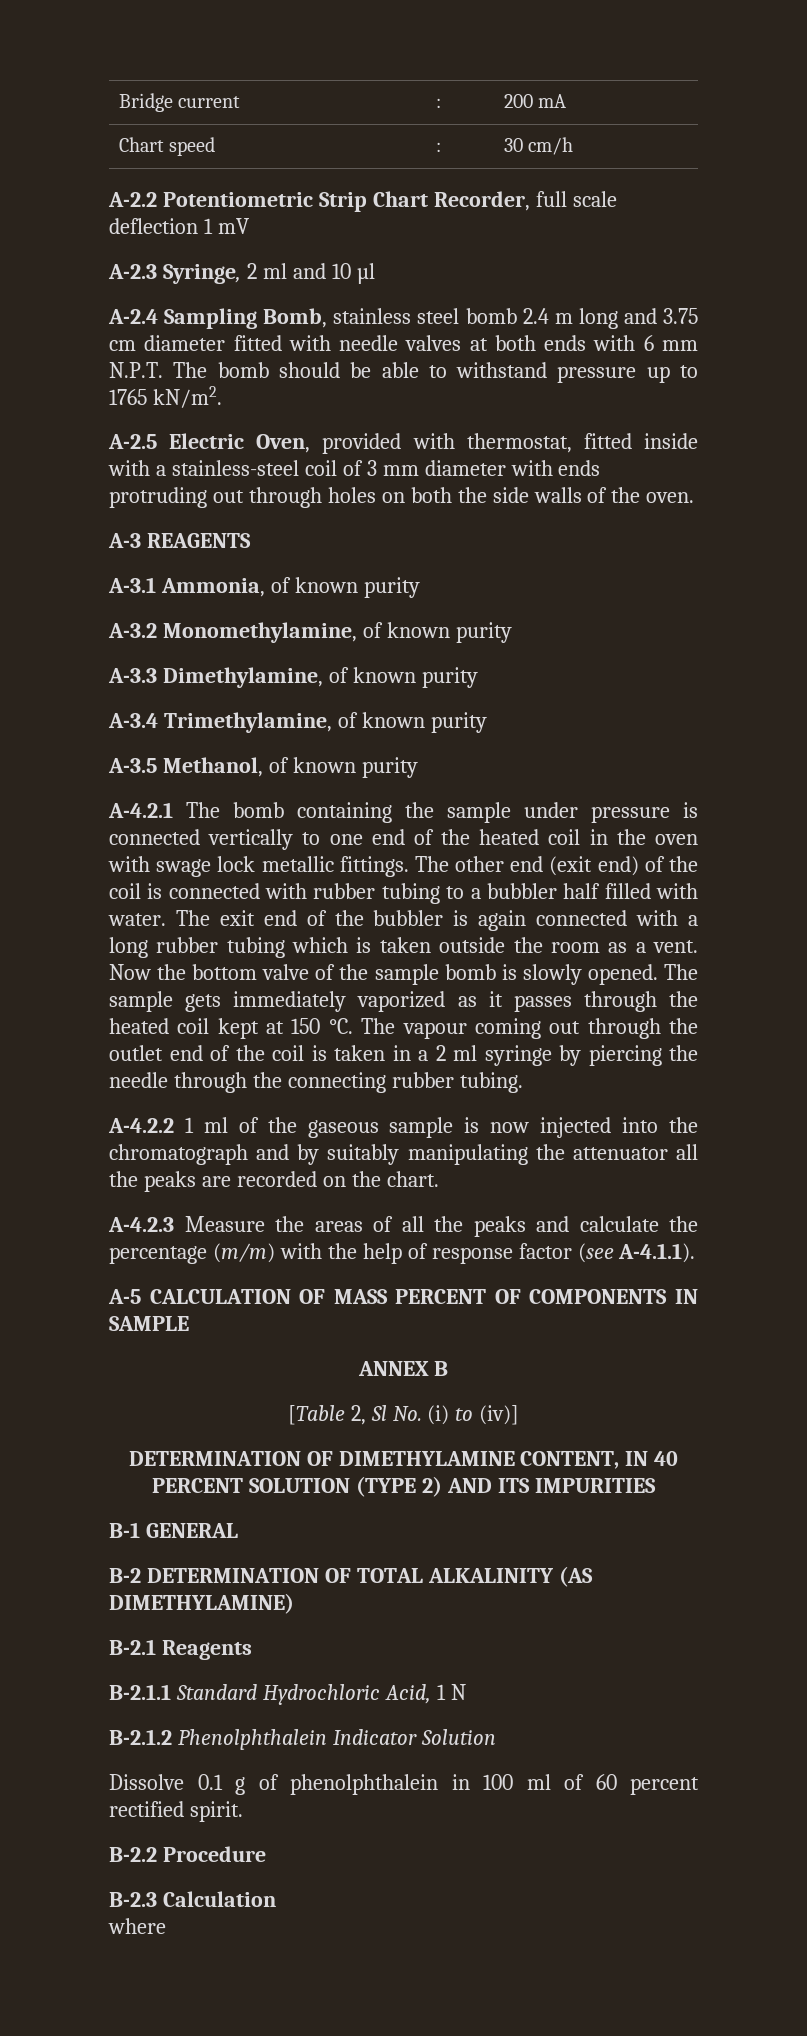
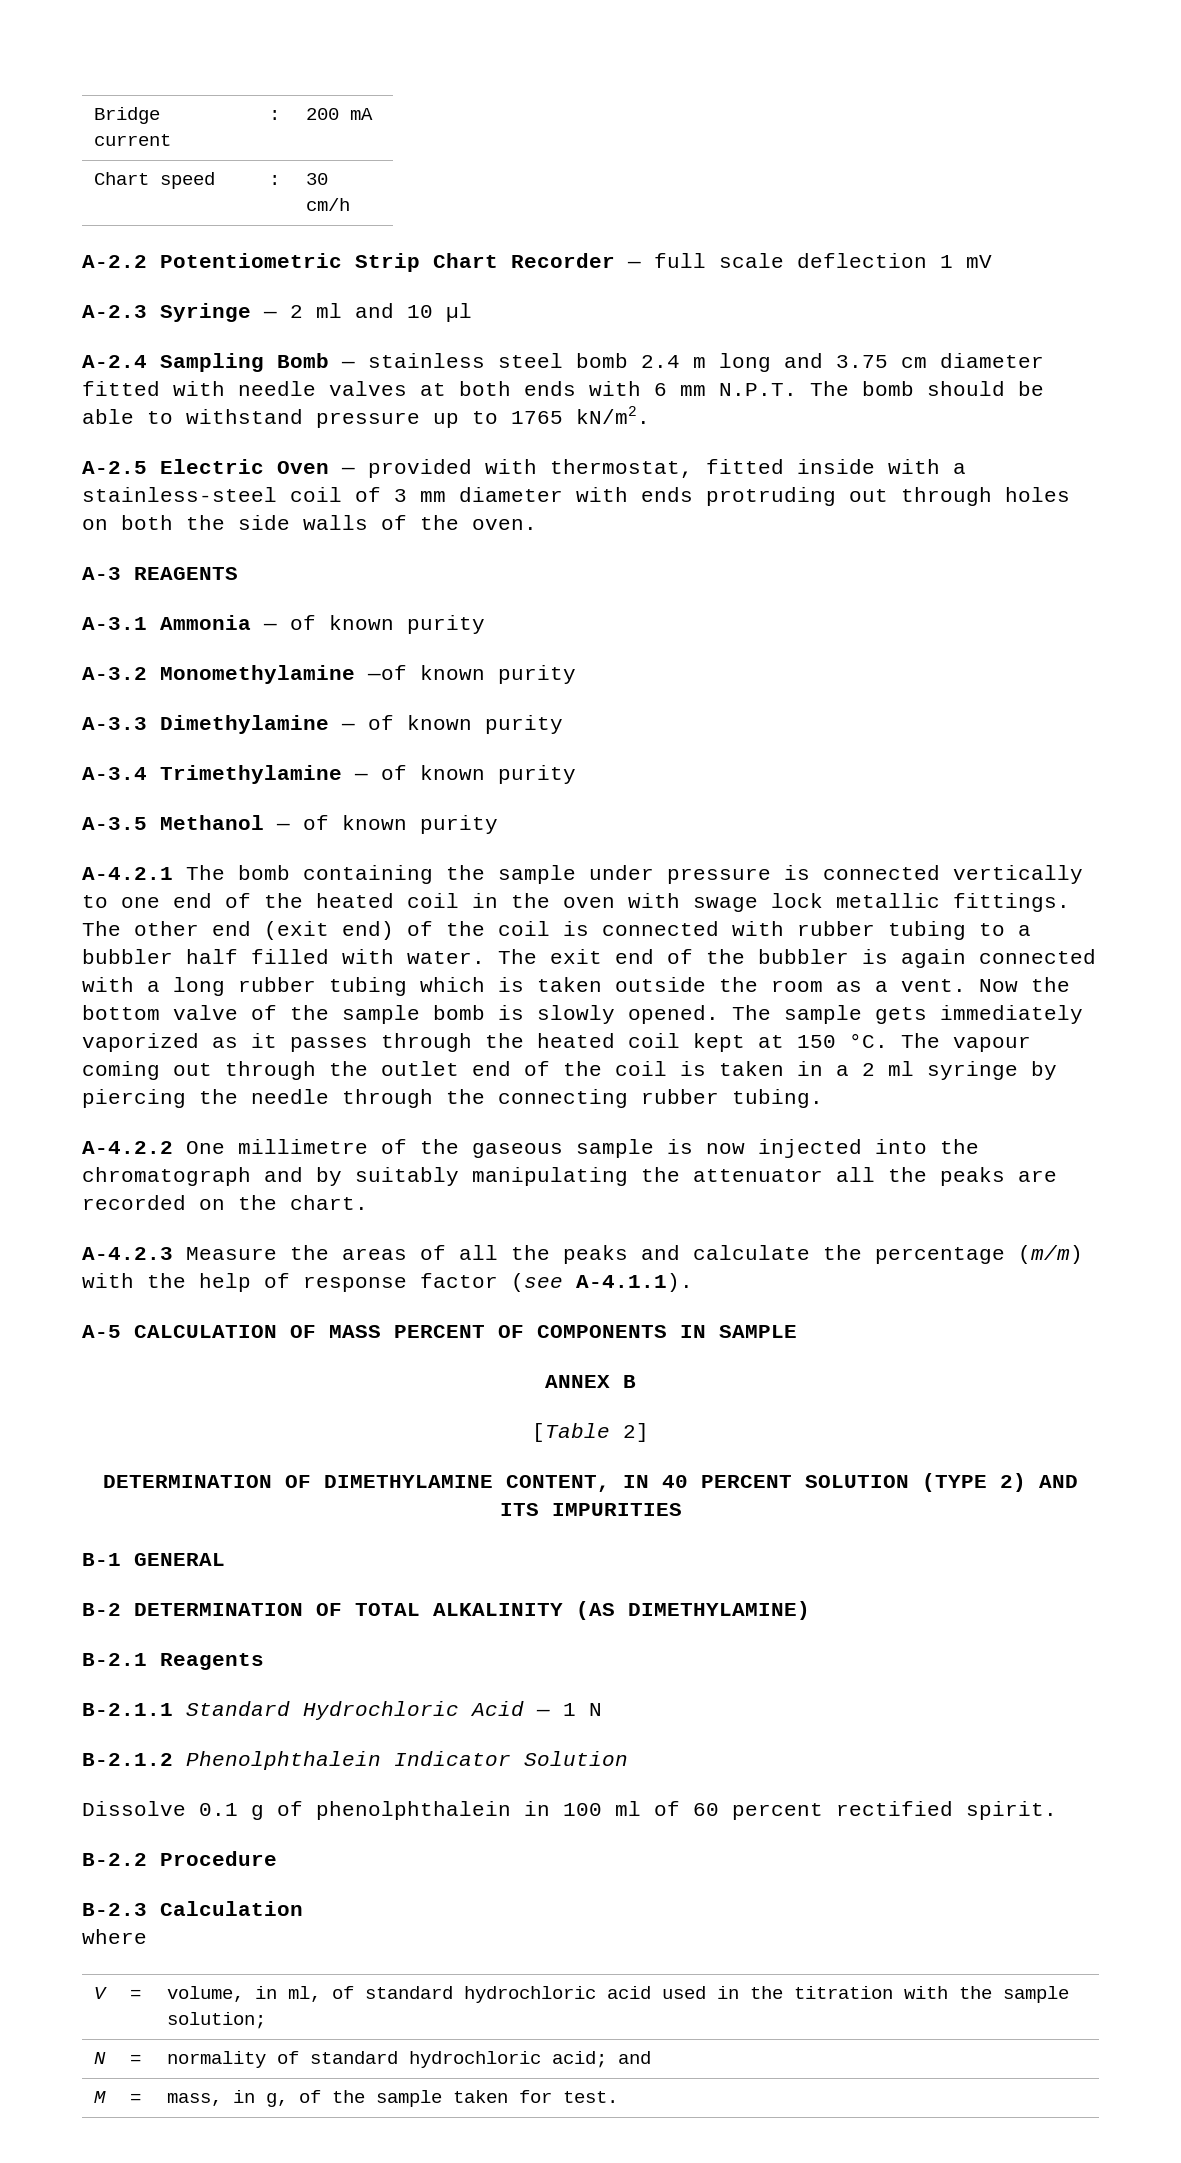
- A-2.2 Potentiometric Strip Chart Recorder, full scale deflection 1 mV
+ A-2.2 Potentiometric Strip Chart Recorder — full scale deflection 1 mV
- A-2.3 Syringe, 2 ml and 10 µl
+ A-2.3 Syringe — 2 ml and 10 µl
- A-2.4 Sampling Bomb, stainless steel bomb 2.4 m long and 3.75 cm diameter fitted with needle valves at both ends with 6 mm N.P.T. The bomb should be able to withstand pressure up to 1765 kN/m2.
+ A-2.4 Sampling Bomb — stainless steel bomb 2.4 m long and 3.75 cm diameter fitted with needle valves at both ends with 6 mm N.P.T. The bomb should be able to withstand pressure up to 1765 kN/m2.
- A-2.5 Electric Oven, provided with thermostat, fitted inside with a stainless-steel coil of 3 mm diameter with ends protruding out through holes on both the side walls of the oven.
+ A-2.5 Electric Oven — provided with thermostat, fitted inside with a stainless-steel coil of 3 mm diameter with ends protruding out through holes on both the side walls of the oven.
- A-3.1 Ammonia, of known purity
+ A-3.1 Ammonia — of known purity
- A-3.2 Monomethylamine, of known purity
+ A-3.2 Monomethylamine —of known purity
- A-3.3 Dimethylamine, of known purity
+ A-3.3 Dimethylamine — of known purity
- A-3.4 Trimethylamine, of known purity
+ A-3.4 Trimethylamine — of known purity
- A-3.5 Methanol, of known purity
+ A-3.5 Methanol — of known purity
- A-4.2.2 1 ml of the gaseous sample is now injected into the chromatograph and by suitably manipulating the attenuator all the peaks are recorded on the chart.
+ A-4.2.2 One millimetre of the gaseous sample is now injected into the chromatograph and by suitably manipulating the attenuator all the peaks are recorded on the chart.
- [Table 2, Sl No. (i) to (iv)]
+ [Table 2]
- B-2.1.1 Standard Hydrochloric Acid, 1 N
+ B-2.1.1 Standard Hydrochloric Acid — 1 N
+ V | = | volume, in ml, of standard hydrochloric acid used in the titration with the sample solution;
+ N | = | normality of standard hydrochloric acid; and
+ M | = | mass, in g, of the sample taken for test.

